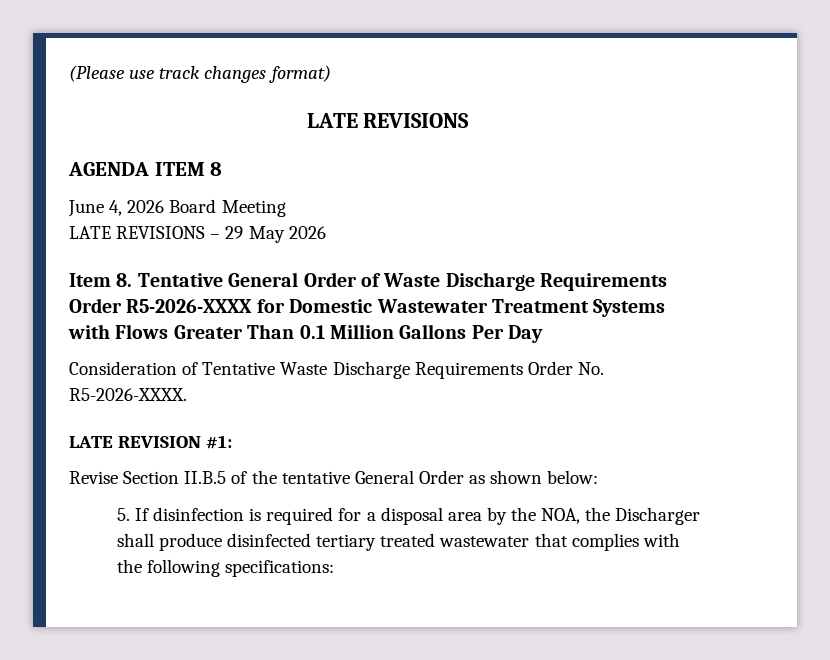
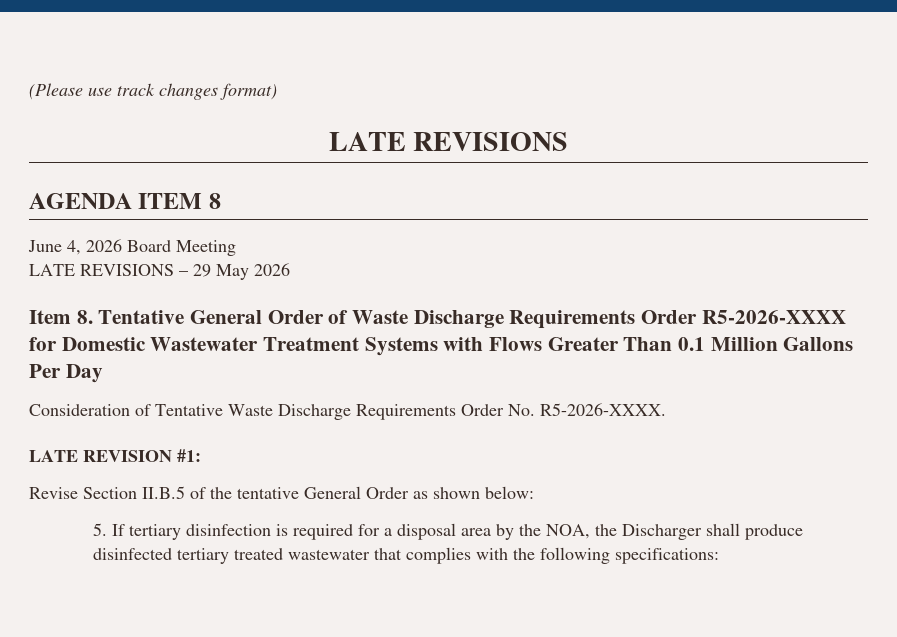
- 5. If disinfection is required for a disposal area by the NOA, the Discharger shall produce disinfected tertiary treated wastewater that complies with the following specifications:
+ 5. If tertiary disinfection is required for a disposal area by the NOA, the Discharger shall produce disinfected tertiary treated wastewater that complies with the following specifications:

